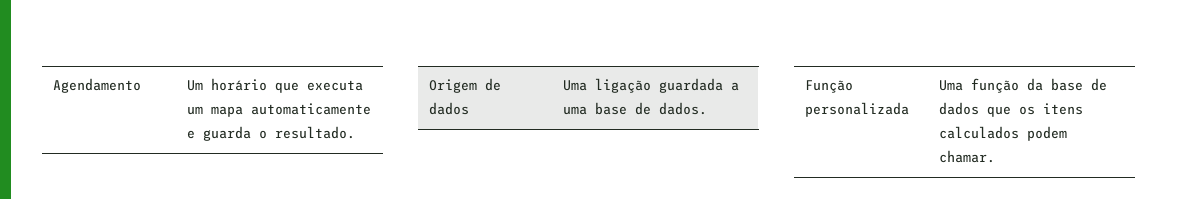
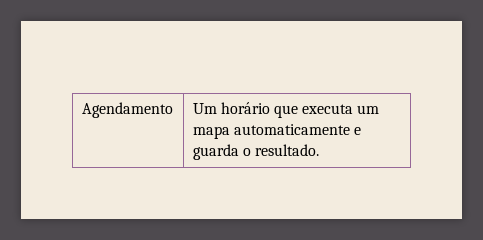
- Origem de dados | Uma ligação guardada a uma base de dados.
- Função personalizada | Uma função da base de dados que os itens calculados podem chamar.

